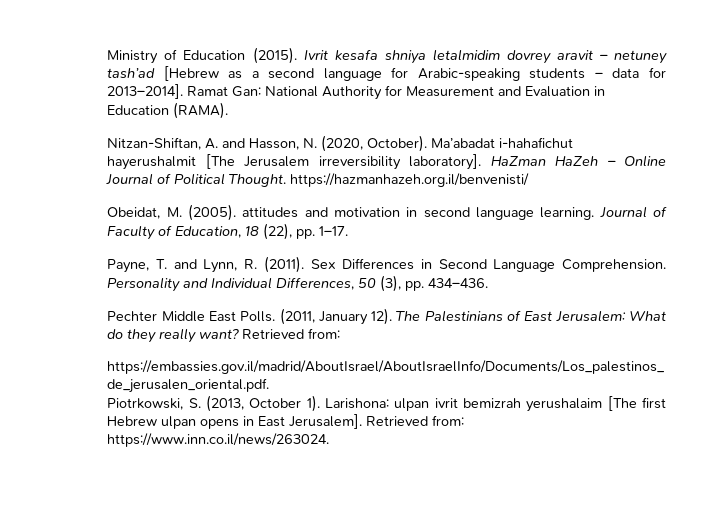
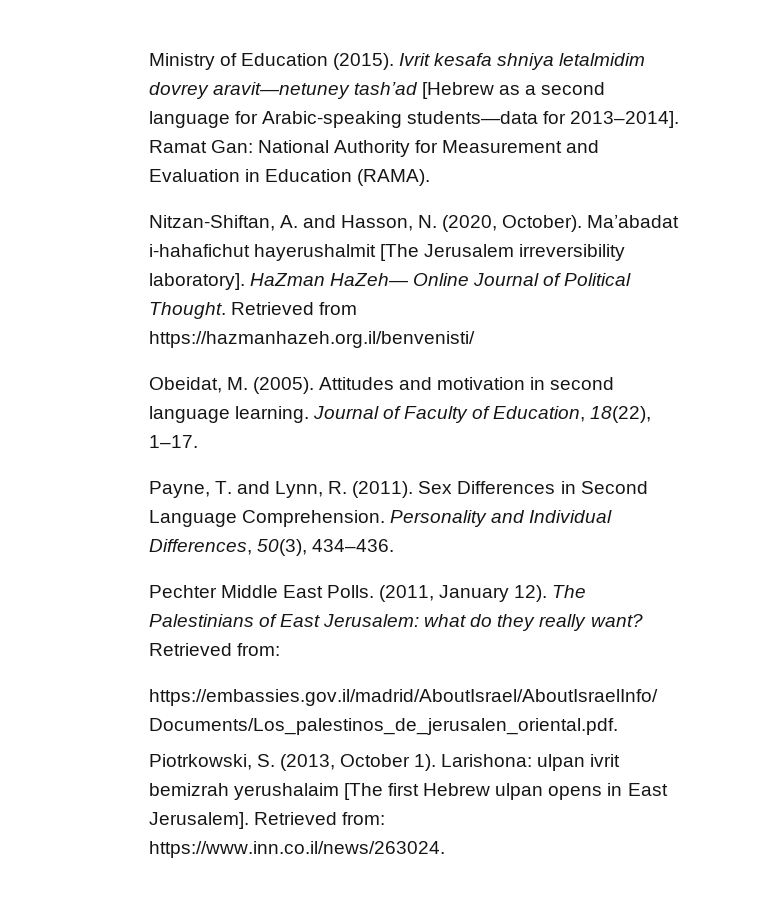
- Ivrit kesafa shniya letalmidim dovrey aravit – netuney tash’ad [Hebrew as a second language for Arabic-speaking students – data for 2013–2014].
+ Ivrit kesafa shniya letalmidim dovrey aravit—netuney tash’ad [Hebrew as a second language for Arabic-speaking students—data for 2013–2014].
- HaZman HaZeh – Online Journal of Political Thought. https://hazmanhazeh.org.il/benvenisti/
+ HaZman HaZeh— Online Journal of Political Thought. Retrieved from https://hazmanhazeh.org.il/benvenisti/
- Obeidat, M. (2005). attitudes and motivation in second language learning.
+ Obeidat, M. (2005). Attitudes and motivation in second language learning.
- Journal of Faculty of Education, 18 (22), pp. 1–17.
+ Journal of Faculty of Education, 18(22), 1–17.
- Personality and Individual Differences, 50 (3), pp. 434–436.
+ Personality and Individual Differences, 50(3), 434–436.
- The Palestinians of East Jerusalem: What do they really want?
+ The Palestinians of East Jerusalem: what do they really want?

